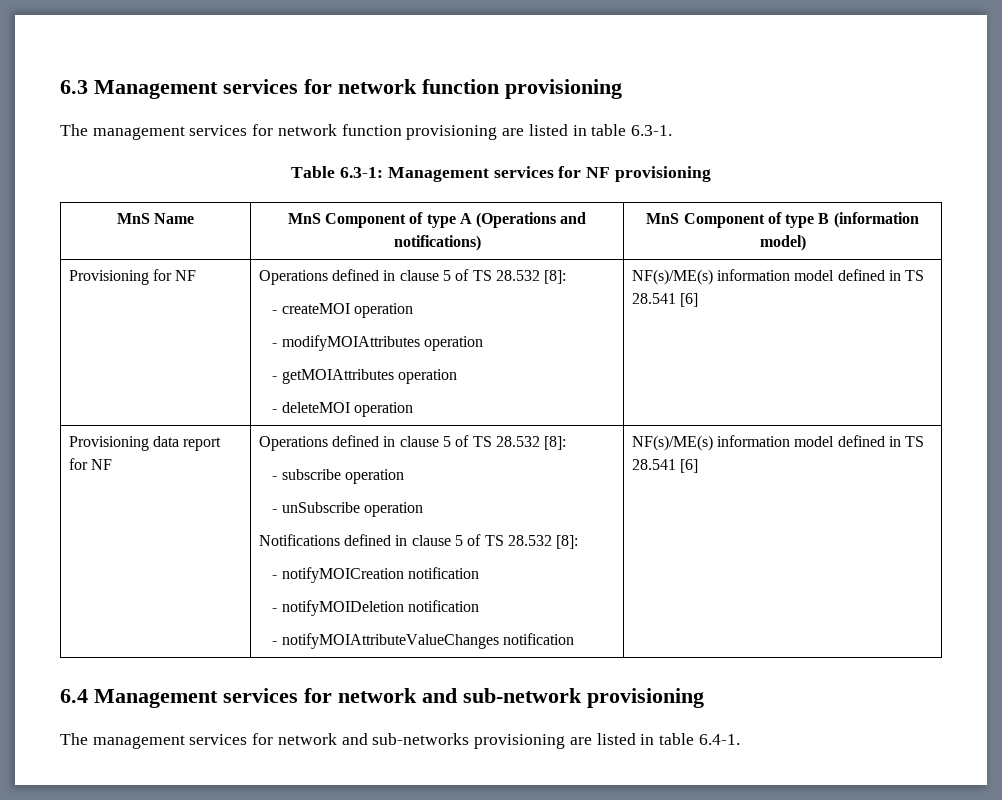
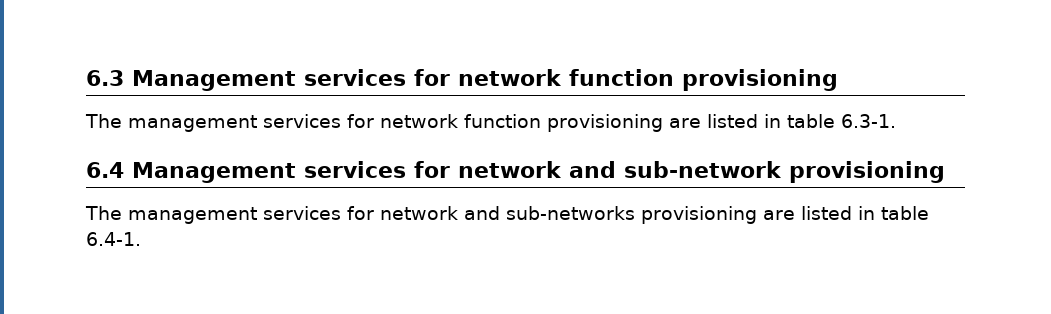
- Table 6.3-1: Management services for NF provisioning
- MnS Name | MnS Component of type A (Operations and notifications) | MnS Component of type B (information model)
- Provisioning for NF | Operations defined in clause 5 of TS 28.532 [8]:
- - createMOI operation
- - modifyMOIAttributes operation
- - getMOIAttributes operation
- - deleteMOI operation | NF(s)/ME(s) information model defined in TS 28.541 [6]
- Provisioning data report for NF | Operations defined in clause 5 of TS 28.532 [8]:
- - subscribe operation
- - unSubscribe operation
- Notifications defined in clause 5 of TS 28.532 [8]:
- - notifyMOICreation notification
- - notifyMOIDeletion notification
- - notifyMOIAttributeValueChanges notification | NF(s)/ME(s) information model defined in TS 28.541 [6]

